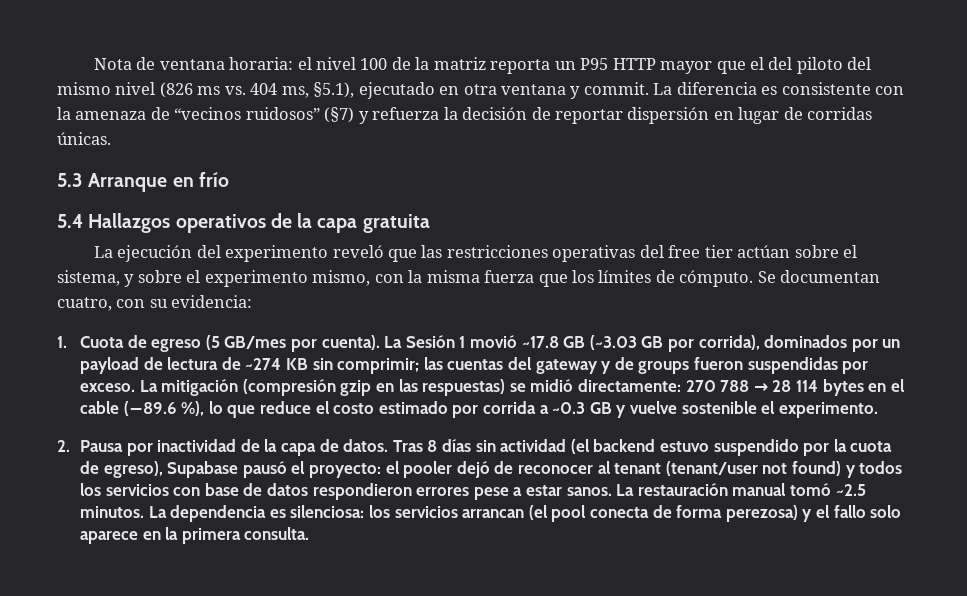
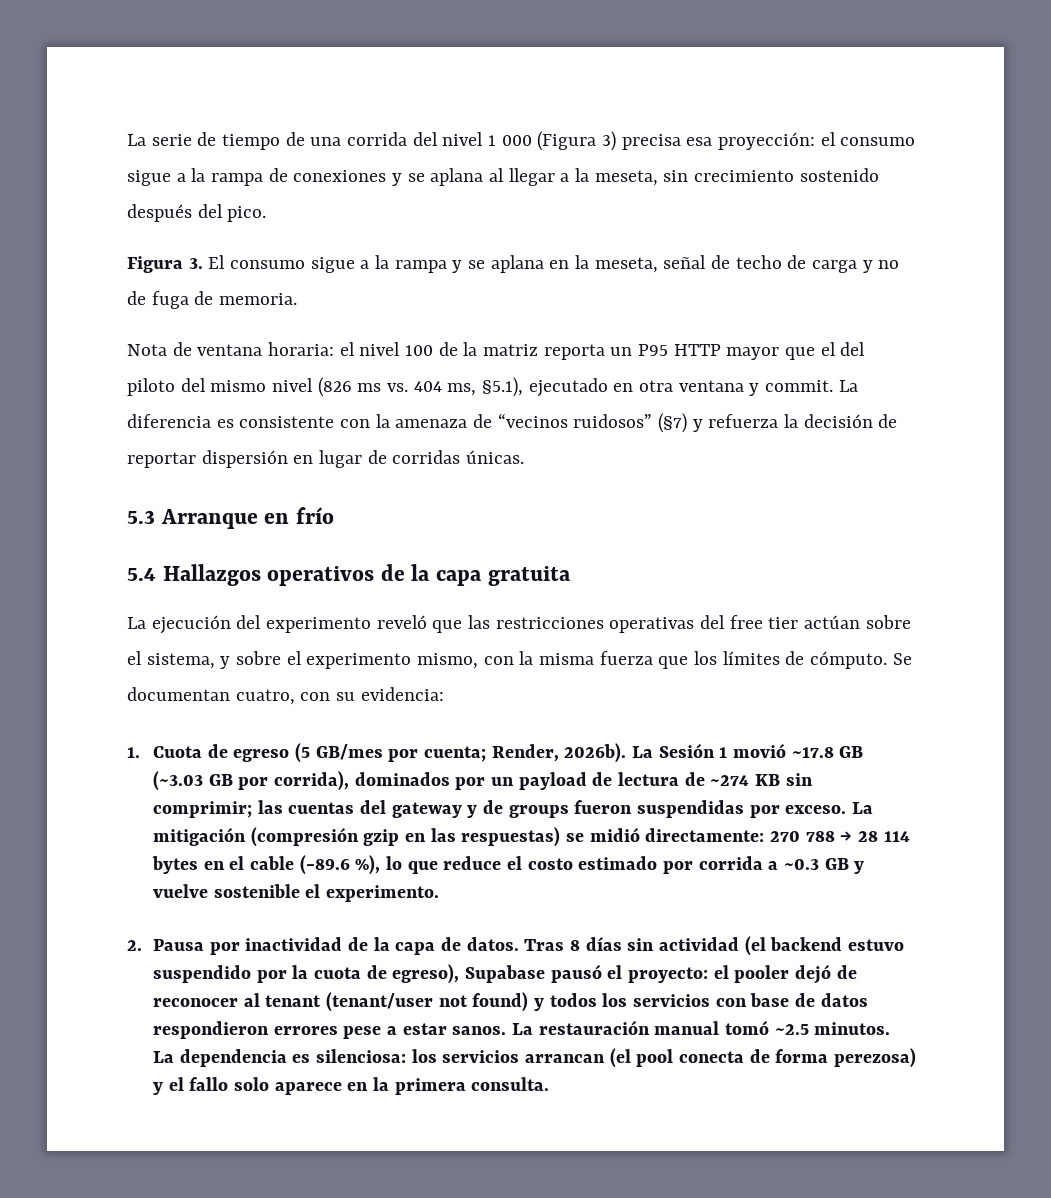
+ La serie de tiempo de una corrida del nivel 1 000 (Figura 3) precisa esa proyección: el consumo sigue a la rampa de conexiones y se aplana al llegar a la meseta, sin crecimiento sostenido después del pico.
+ Figura 3. El consumo sigue a la rampa y se aplana en la meseta, señal de techo de carga y no de fuga de memoria.
- 1. Cuota de egreso (5 GB/mes por cuenta).
+ 1. Cuota de egreso (5 GB/mes por cuenta; Render, 2026b).

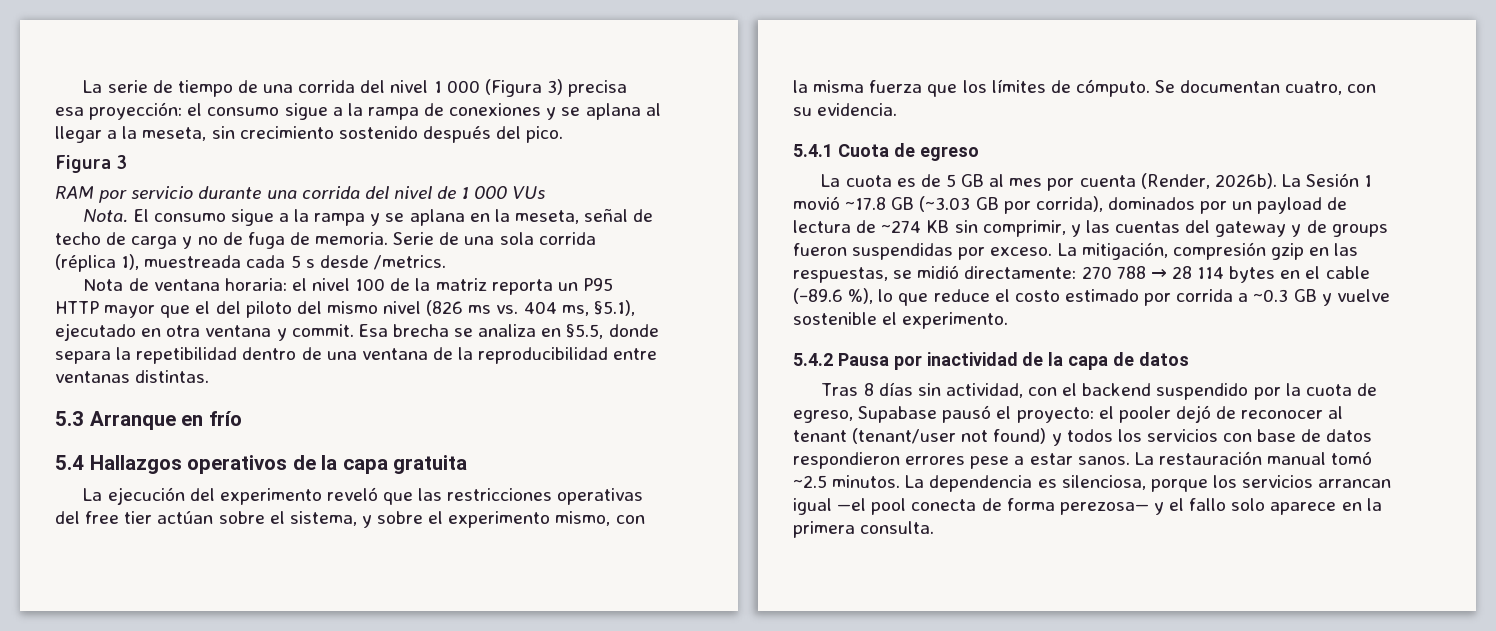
- Figura 3. El consumo sigue a la rampa y se aplana en la meseta, señal de techo de carga y no de fuga de memoria.
+ Figura 3
+ RAM por servicio durante una corrida del nivel de 1 000 VUs
+ Nota. El consumo sigue a la rampa y se aplana en la meseta, señal de techo de carga y no de fuga de memoria. Serie de una sola corrida (réplica 1), muestreada cada 5 s desde /metrics.
- La diferencia es consistente con la amenaza de “vecinos ruidosos” (§7) y refuerza la decisión de reportar dispersión en lugar de corridas únicas.
+ Esa brecha se analiza en §5.5, donde separa la repetibilidad dentro de una ventana de la reproducibilidad entre ventanas distintas.
- Se documentan cuatro, con su evidencia:
- 1. Cuota de egreso (5 GB/mes por cuenta; Render, 2026b).
+ Se documentan cuatro, con su evidencia.
+ 5.4.1 Cuota de egreso
+ La cuota es de 5 GB al mes por cuenta (Render, 2026b).
- La Sesión 1 movió ~17.8 GB (~3.03 GB por corrida), dominados por un payload de lectura de ~274 KB sin comprimir; las cuentas del gateway y de groups fueron suspendidas por exceso.
+ La Sesión 1 movió ~17.8 GB (~3.03 GB por corrida), dominados por un payload de lectura de ~274 KB sin comprimir, y las cuentas del gateway y de groups fueron suspendidas por exceso.
- La mitigación (compresión gzip en las respuestas) se midió directamente: 270 788 → 28 114 bytes en el cable (−89.6 %), lo que reduce el costo estimado por corrida a ~0.3 GB y vuelve sostenible el experimento.
+ La mitigación, compresión gzip en las respuestas, se midió directamente: 270 788 → 28 114 bytes en el cable (−89.6 %), lo que reduce el costo estimado por corrida a ~0.3 GB y vuelve sostenible el experimento.
- 2. Pausa por inactividad de la capa de datos. Tras 8 días sin actividad (el backend estuvo suspendido por la cuota de egreso), Supabase pausó el proyecto: el pooler dejó de reconocer al tenant (tenant/user not found) y todos los servicios con base de datos respondieron errores pese a estar sanos.
+ 5.4.2 Pausa por inactividad de la capa de datos
+ Tras 8 días sin actividad, con el backend suspendido por la cuota de egreso, Supabase pausó el proyecto: el pooler dejó de reconocer al tenant (tenant/user not found) y todos los servicios con base de datos respondieron errores pese a estar sanos.
- La dependencia es silenciosa: los servicios arrancan (el pool conecta de forma perezosa) y el fallo solo aparece en la primera consulta.
+ La dependencia es silenciosa, porque los servicios arrancan igual —el pool conecta de forma perezosa— y el fallo solo aparece en la primera consulta.

